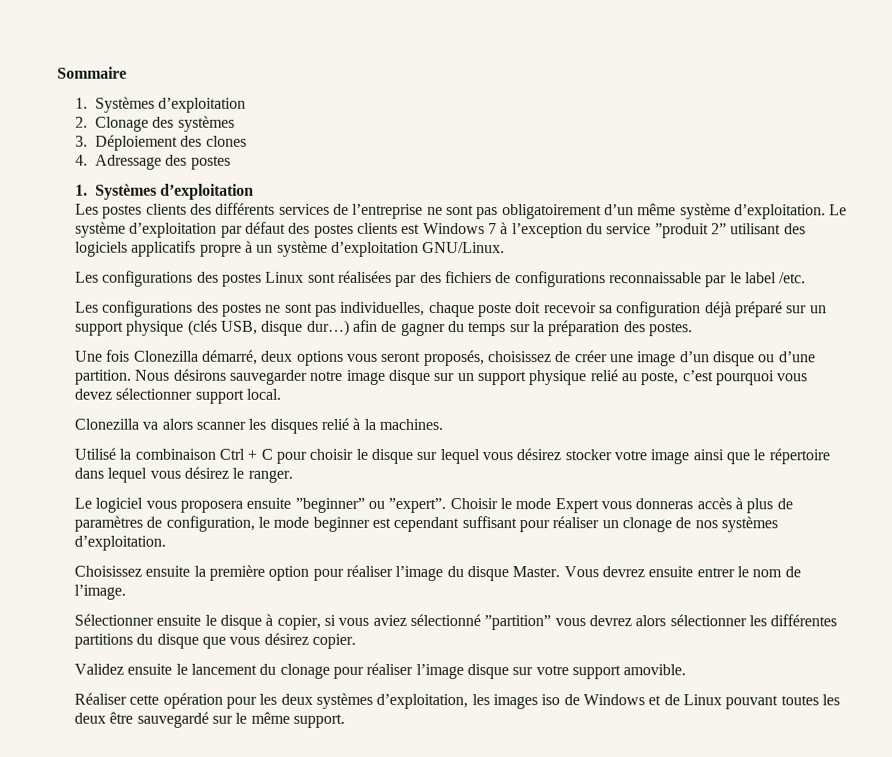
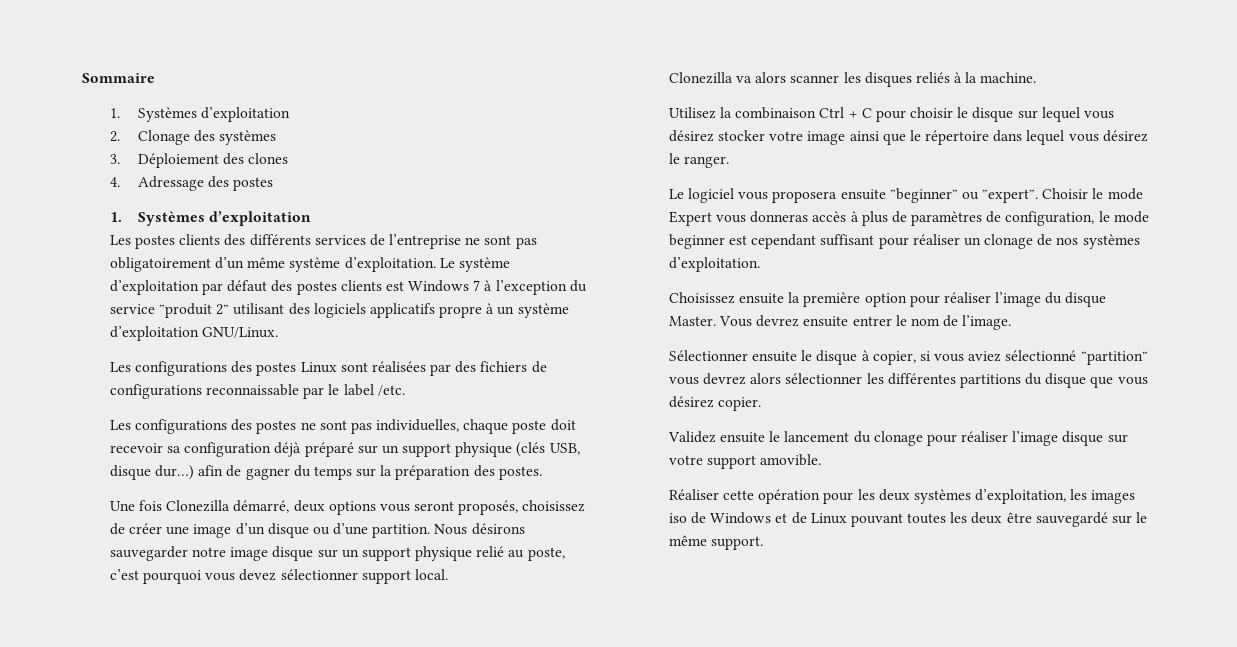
- Clonezilla va alors scanner les disques relié à la machines.
- Utilisé la combinaison Ctrl + C pour choisir le disque sur lequel vous désirez stocker votre image ainsi que le répertoire dans lequel vous désirez le ranger.
+ Clonezilla va alors scanner les disques reliés à la machine.
+ Utilisez la combinaison Ctrl + C pour choisir le disque sur lequel vous désirez stocker votre image ainsi que le répertoire dans lequel vous désirez le ranger.

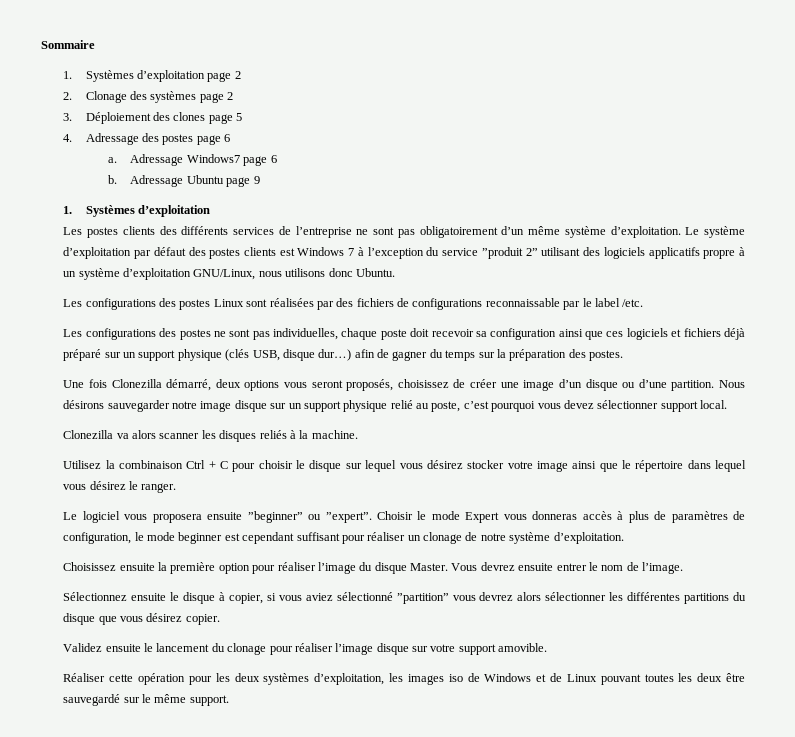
  Sommaire
- 1. Systèmes d’exploitation
+ 1. Systèmes d’exploitation page 2
- 2. Clonage des systèmes
+ 2. Clonage des systèmes page 2
- 3. Déploiement des clones
+ 3. Déploiement des clones page 5
- 4. Adressage des postes
+ 4. Adressage des postes page 6
+ a. Adressage Windows7 page 6
+ b. Adressage Ubuntu page 9
- Le système d’exploitation par défaut des postes clients est Windows 7 à l’exception du service ˮproduit 2ˮ utilisant des logiciels applicatifs propre à un système d’exploitation GNU/Linux.
+ Le système d’exploitation par défaut des postes clients est Windows 7 à l’exception du service ˮproduit 2ˮ utilisant des logiciels applicatifs propre à un système d’exploitation GNU/Linux, nous utilisons donc Ubuntu.
- Les configurations des postes ne sont pas individuelles, chaque poste doit recevoir sa configuration déjà préparé sur un support physique (clés USB, disque dur…) afin de gagner du temps sur la préparation des postes.
+ Les configurations des postes ne sont pas individuelles, chaque poste doit recevoir sa configuration ainsi que ces logiciels et fichiers déjà préparé sur un support physique (clés USB, disque dur…) afin de gagner du temps sur la préparation des postes.
- Choisir le mode Expert vous donneras accès à plus de paramètres de configuration, le mode beginner est cependant suffisant pour réaliser un clonage de nos systèmes d’exploitation.
+ Choisir le mode Expert vous donneras accès à plus de paramètres de configuration, le mode beginner est cependant suffisant pour réaliser un clonage de notre système d’exploitation.
- Sélectionner ensuite le disque à copier, si vous aviez sélectionné ˮpartitionˮ vous devrez alors sélectionner les différentes partitions du disque que vous désirez copier.
+ Sélectionnez ensuite le disque à copier, si vous aviez sélectionné ˮpartitionˮ vous devrez alors sélectionner les différentes partitions du disque que vous désirez copier.

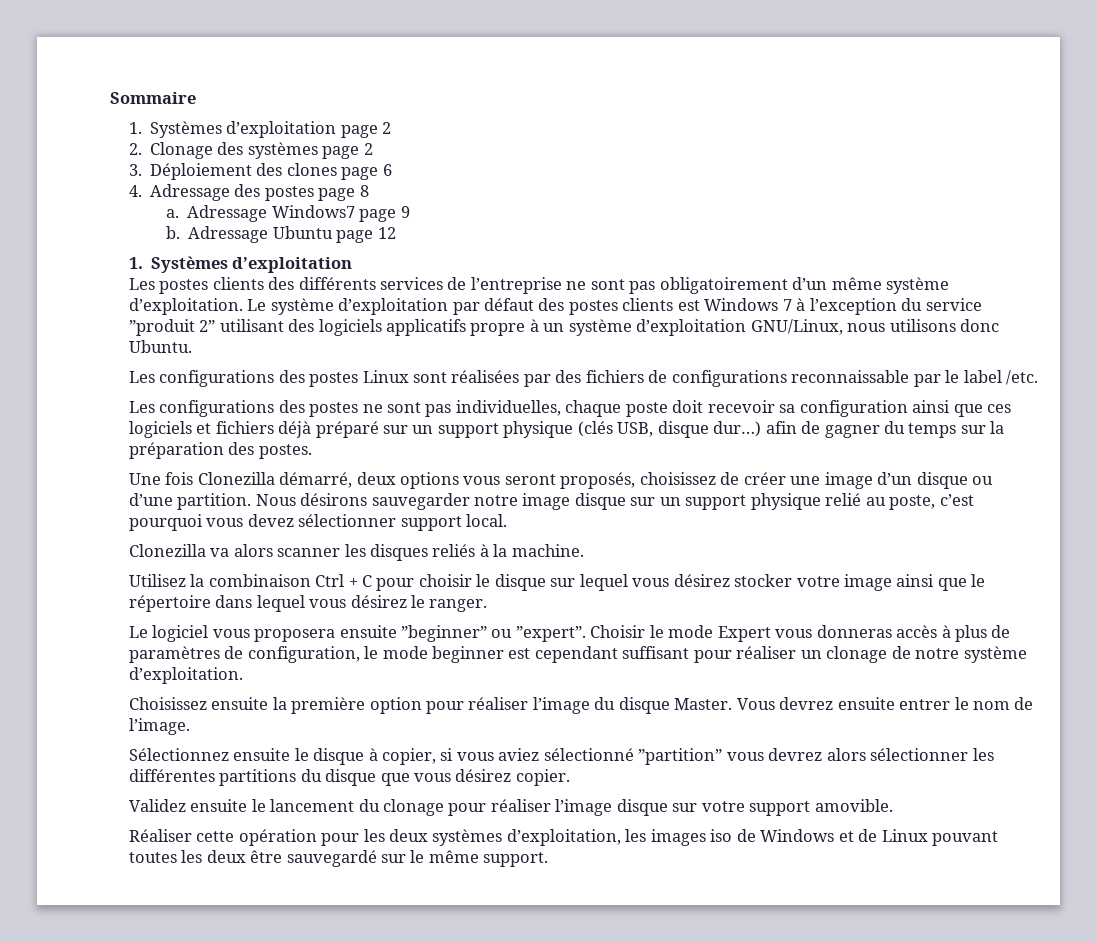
- 3. Déploiement des clones page 5
+ 3. Déploiement des clones page 6
- 4. Adressage des postes page 6
+ 4. Adressage des postes page 8
- Adressage Windows7 page 6
+ Adressage Windows7 page 9
- Adressage Ubuntu page 9
+ Adressage Ubuntu page 12

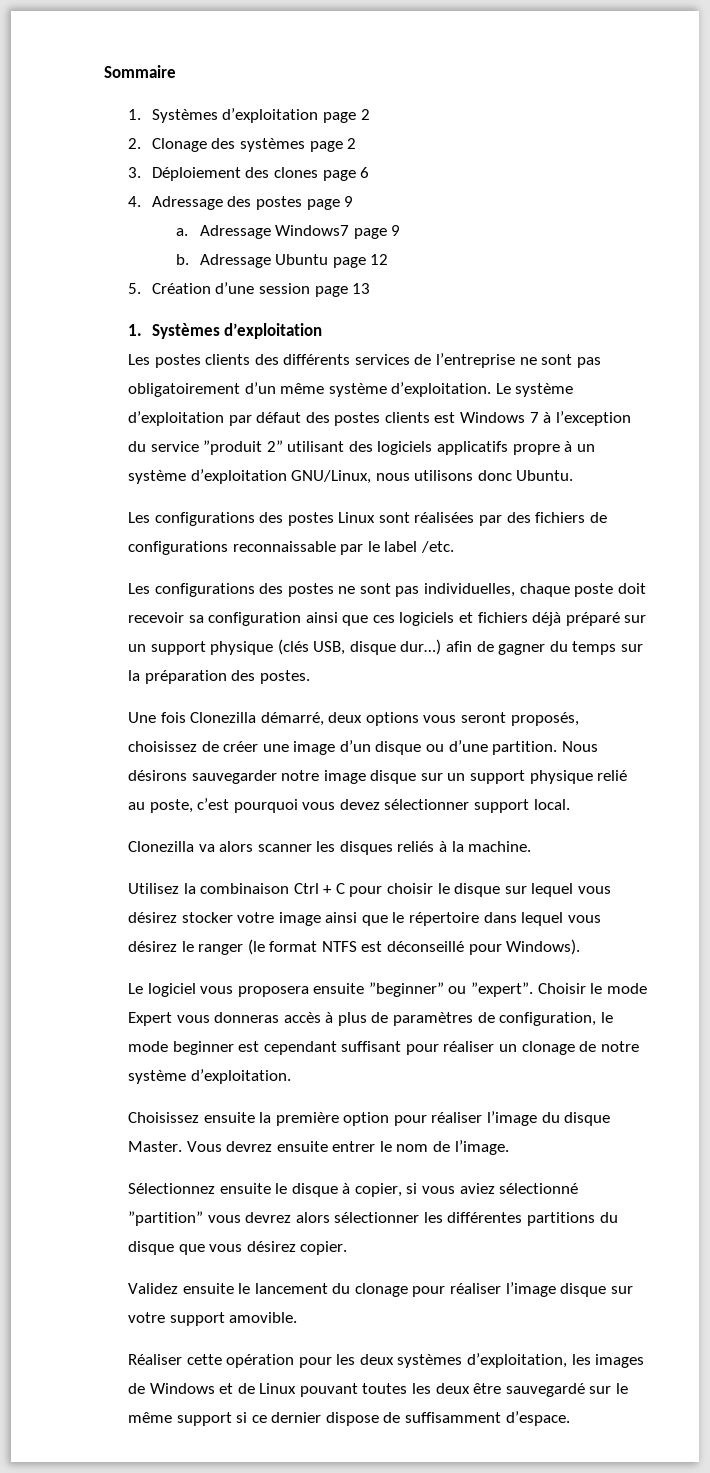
- 4. Adressage des postes page 8
+ 4. Adressage des postes page 9
+ 5. Création d’une session page 13
- Utilisez la combinaison Ctrl + C pour choisir le disque sur lequel vous désirez stocker votre image ainsi que le répertoire dans lequel vous désirez le ranger.
+ Utilisez la combinaison Ctrl + C pour choisir le disque sur lequel vous désirez stocker votre image ainsi que le répertoire dans lequel vous désirez le ranger (le format NTFS est déconseillé pour Windows).
- Réaliser cette opération pour les deux systèmes d’exploitation, les images iso de Windows et de Linux pouvant toutes les deux être sauvegardé sur le même support.
+ Réaliser cette opération pour les deux systèmes d’exploitation, les images de Windows et de Linux pouvant toutes les deux être sauvegardé sur le même support si ce dernier dispose de suffisamment d’espace.

